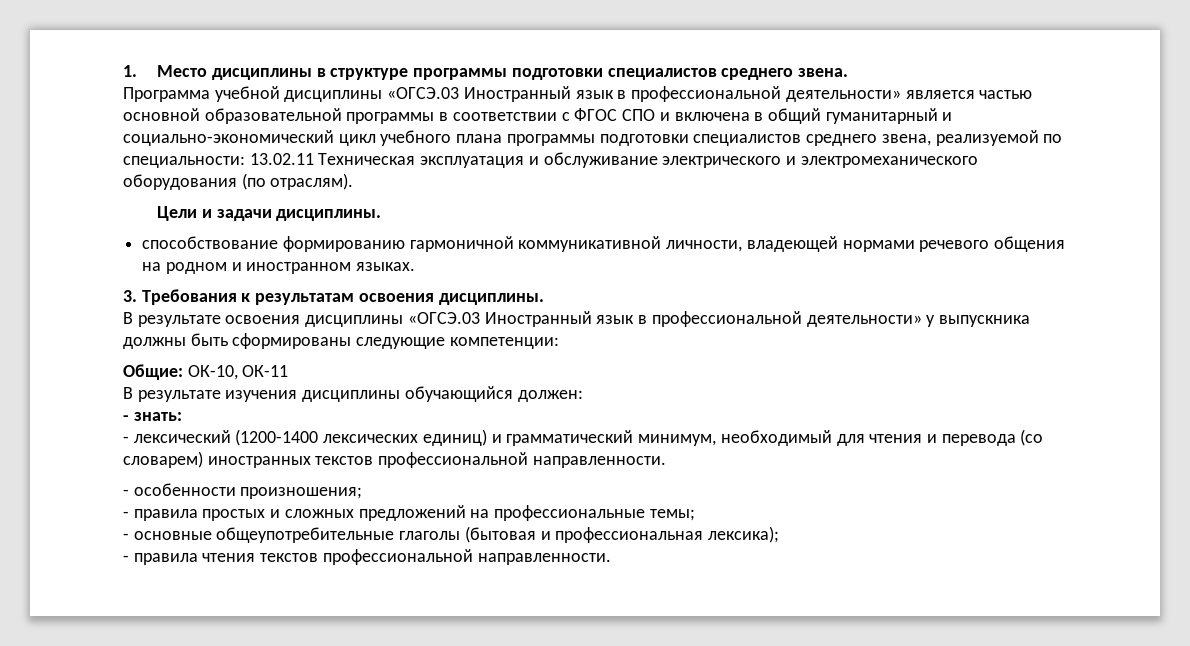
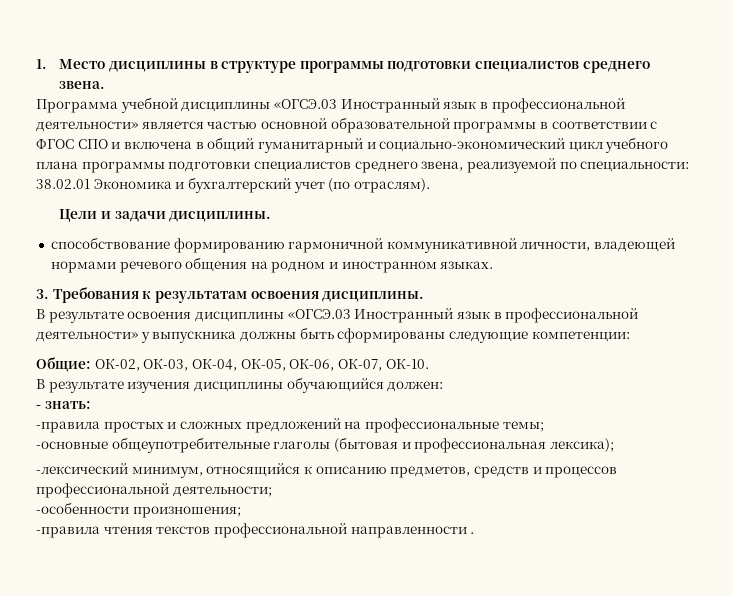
- Программа учебной дисциплины «ОГСЭ.03 Иностранный язык в профессиональной деятельности» является частью основной образовательной программы в соответствии с ФГОС СПО и включена в общий гуманитарный и социально-экономический цикл учебного плана программы подготовки специалистов среднего звена, реализуемой по специальности: 13.02.11 Техническая эксплуатация и обслуживание электрического и электромеханического оборудования (по отраслям).
+ Программа учебной дисциплины «ОГСЭ.03 Иностранный язык в профессиональной деятельности» является частью основной образовательной программы в соответствии с ФГОС СПО и включена в общий гуманитарный и социально-экономический цикл учебного плана программы подготовки специалистов среднего звена, реализуемой по специальности: 38.02.01 Экономика и бухгалтерский учет (по отраслям).
- Общие: ОК-10, ОК-11
+ Общие: ОК-02, ОК-03, ОК-04, ОК-05, ОК-06, ОК-07, ОК-10.
- - лексический (1200-1400 лексических единиц) и грамматический минимум, необходимый для чтения и перевода (со словарем) иностранных текстов профессиональной направленности.
- - особенности произношения;
- - правила простых и сложных предложений на профессиональные темы;
+ -правила простых и сложных предложений на профессиональные темы;
- - основные общеупотребительные глаголы (бытовая и профессиональная лексика);
+ -основные общеупотребительные глаголы (бытовая и профессиональная лексика);
- - правила чтения текстов профессиональной направленности.
+ -лексический минимум, относящийся к описанию предметов, средств и процессов профессиональной деятельности;
+ -особенности произношения;
+ -правила чтения текстов профессиональной направленности .

